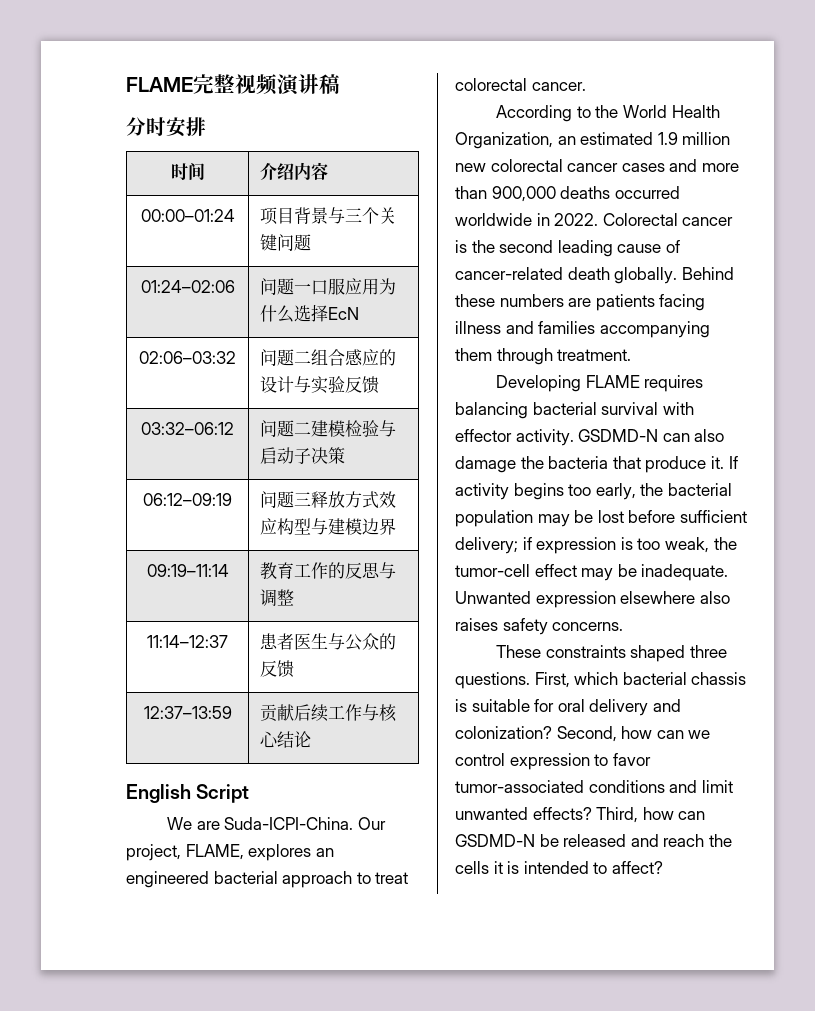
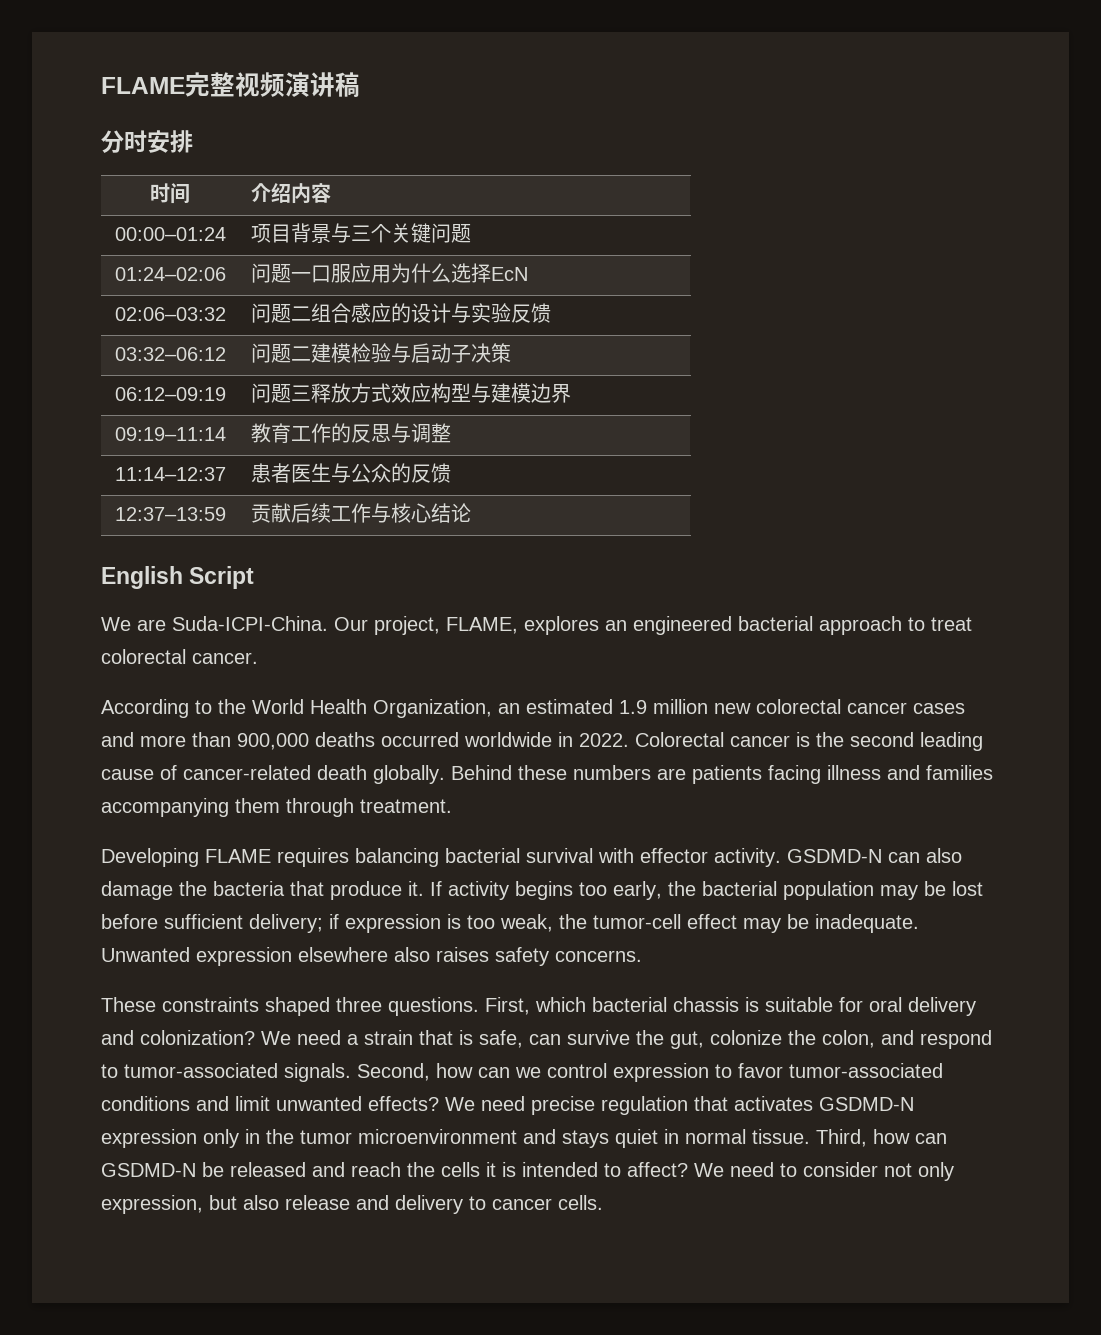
+ We need a strain that is safe, can survive the gut, colonize the colon, and respond to tumor-associated signals.
+ We need precise regulation that activates GSDMD-N expression only in the tumor microenvironment and stays quiet in normal tissue.
+ We need to consider not only expression, but also release and delivery to cancer cells.

